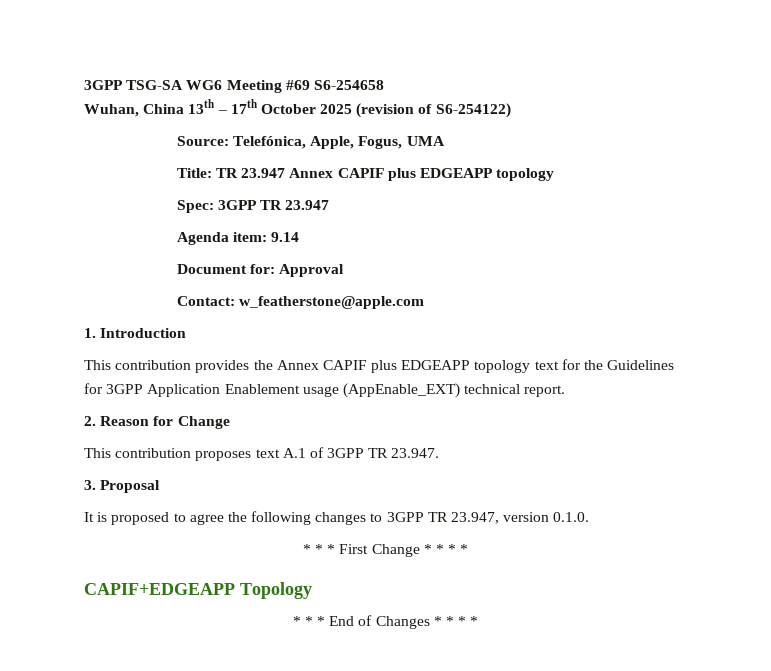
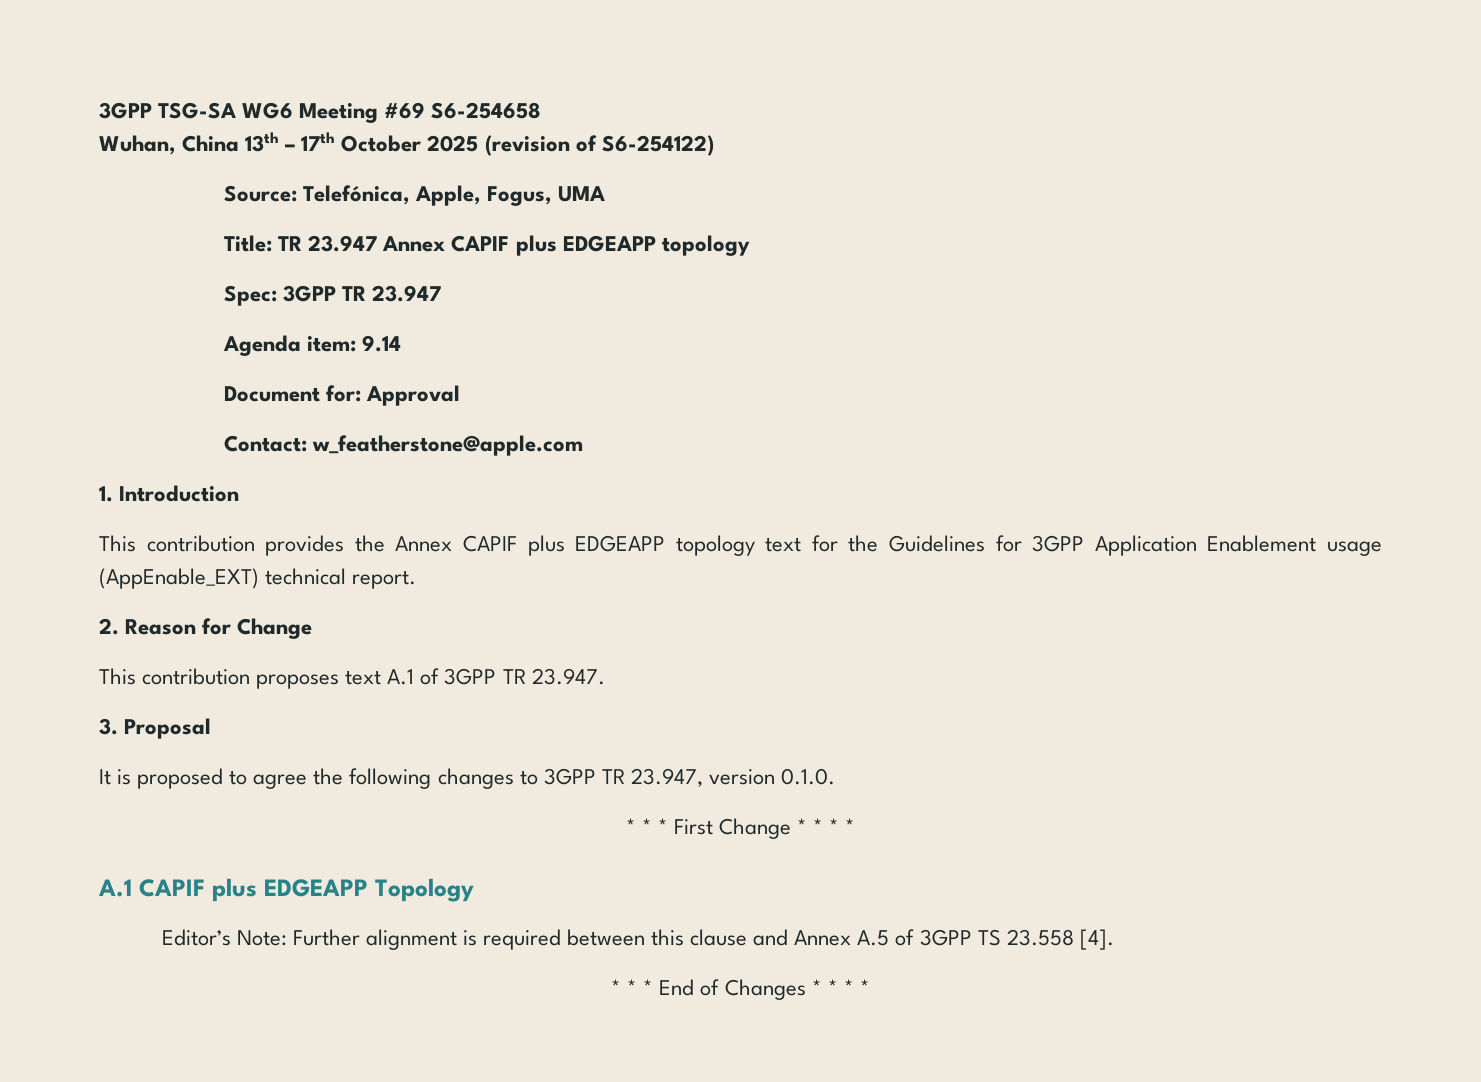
- CAPIF+EDGEAPP Topology
+ A.1 CAPIF plus EDGEAPP Topology
+ Editor’s Note: Further alignment is required between this clause and Annex A.5 of 3GPP TS 23.558 [4].

